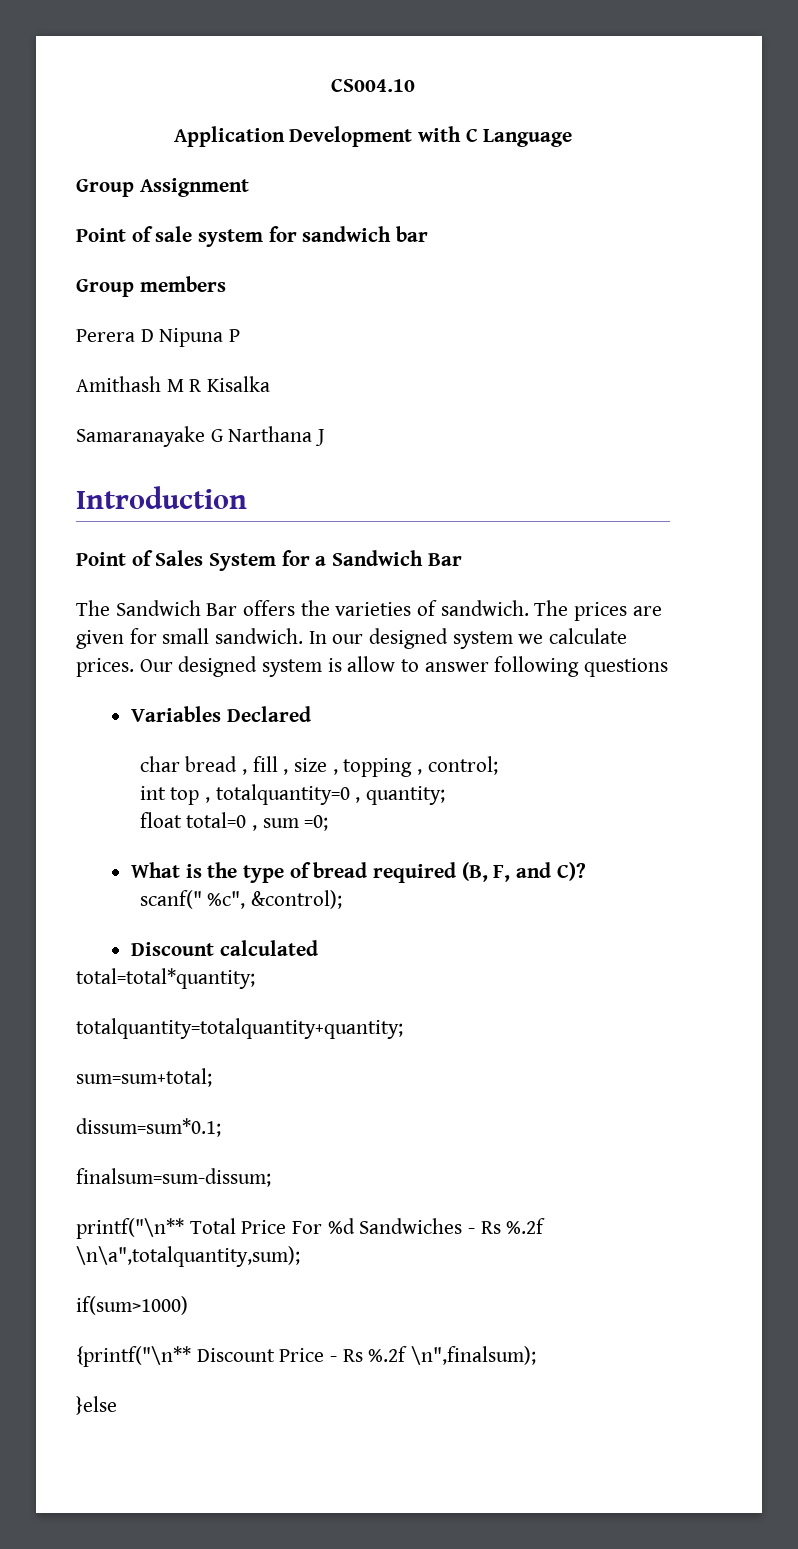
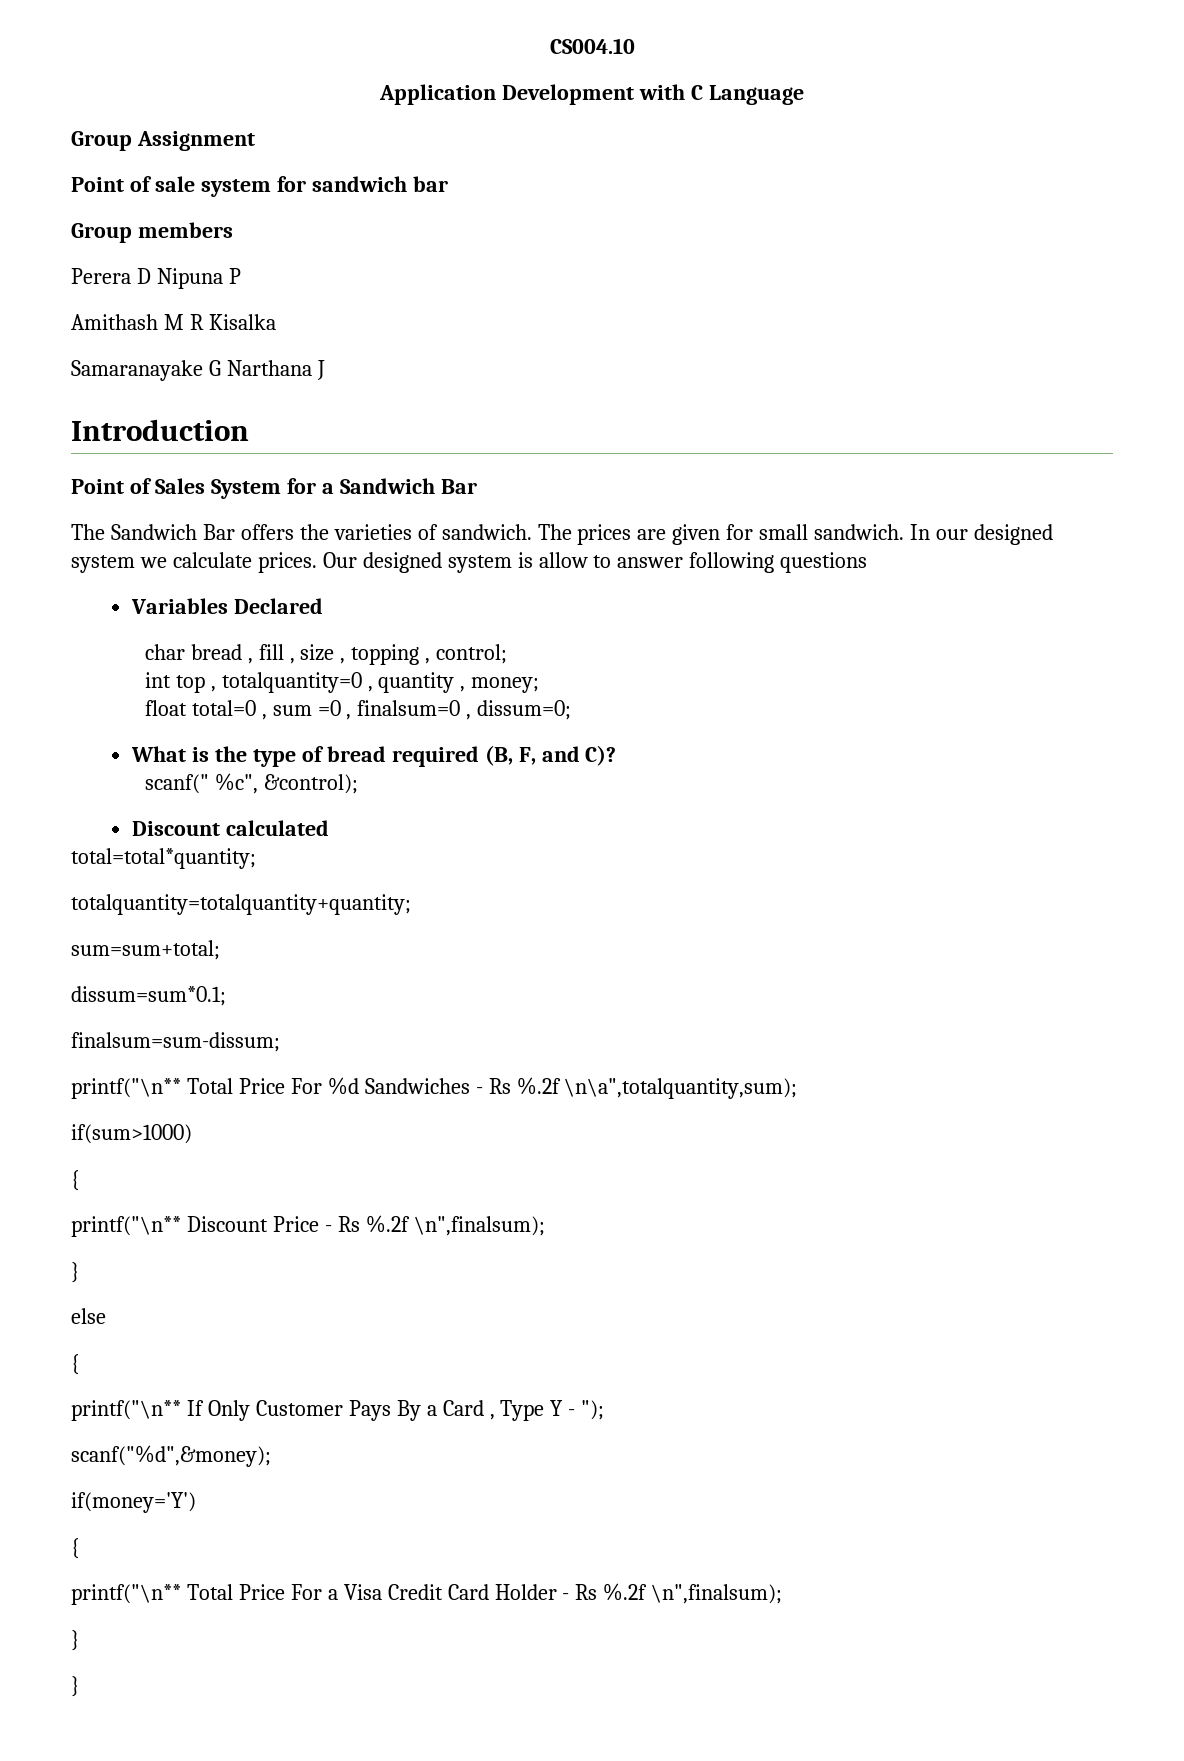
- int top , totalquantity=0 , quantity;
+ int top , totalquantity=0 , quantity , money;
- float total=0 , sum =0;
+ float total=0 , sum =0 , finalsum=0 , dissum=0;
  if(sum>1000)
- {printf("\n** Discount Price - Rs %.2f \n",finalsum);
- }else
+ {
+ printf("\n** Discount Price - Rs %.2f \n",finalsum);
+ }
+ else
+ {
+ printf("\n** If Only Customer Pays By a Card , Type Y - ");
+ scanf("%d",&money);
+ if(money='Y')
+ {
+ printf("\n** Total Price For a Visa Credit Card Holder - Rs %.2f \n",finalsum);
+ }
+ }

